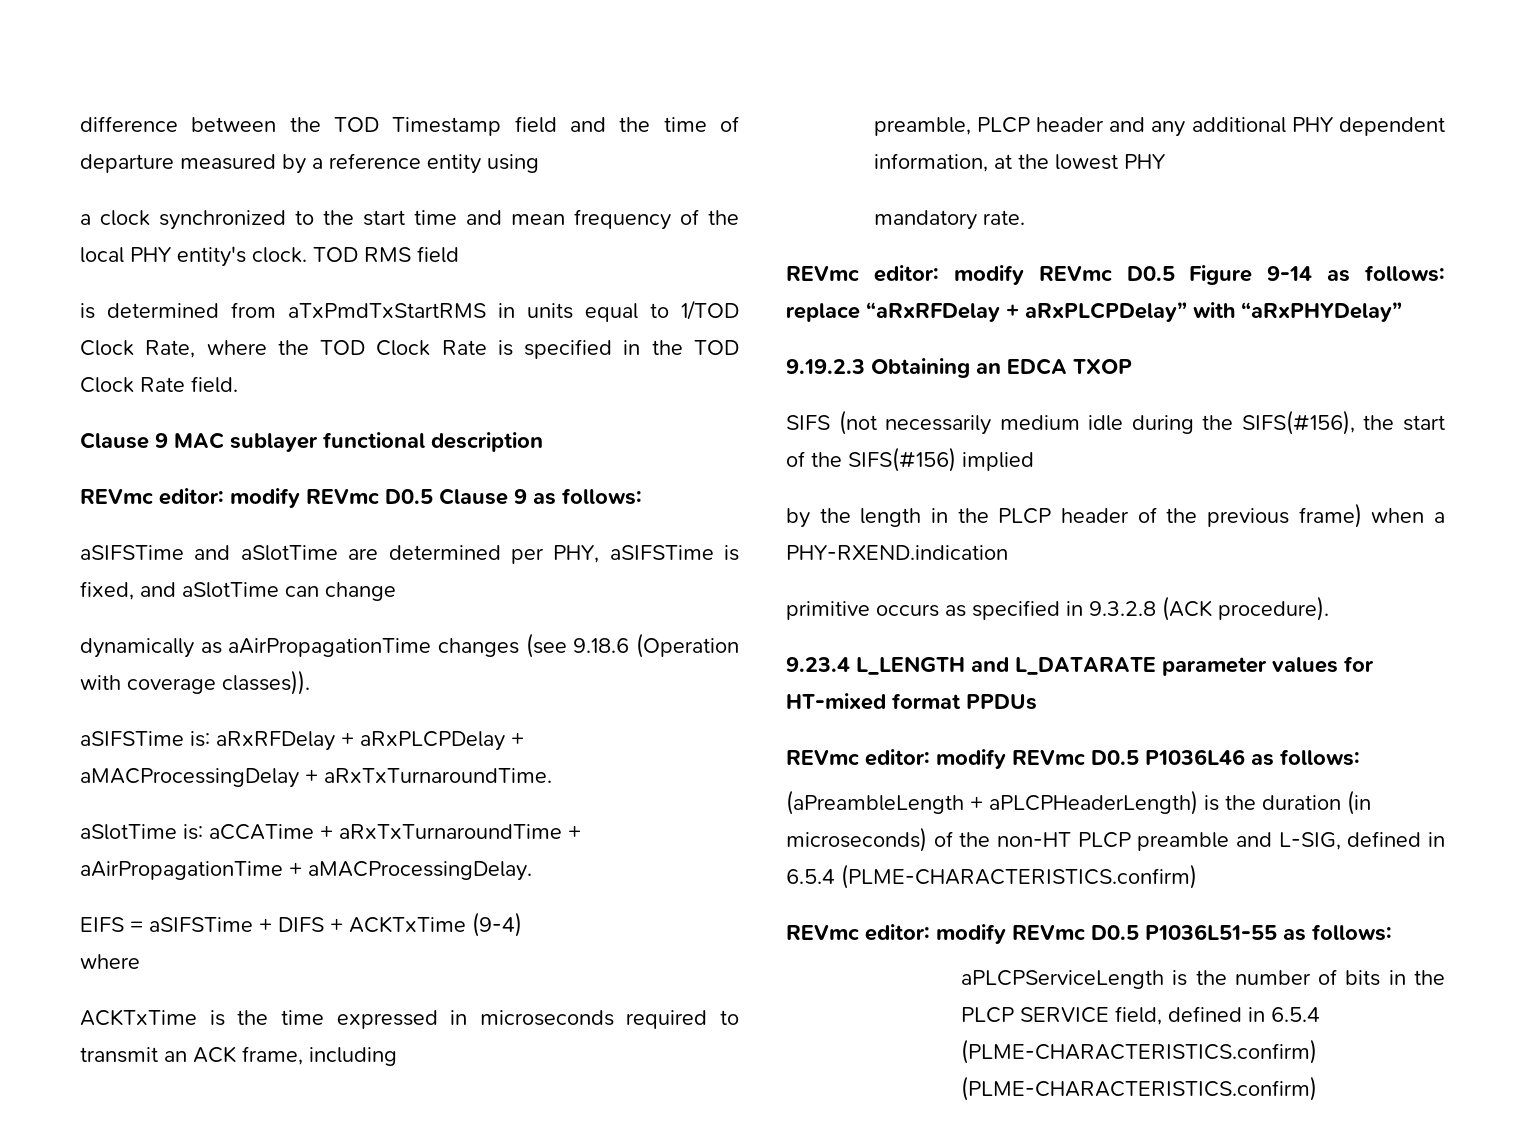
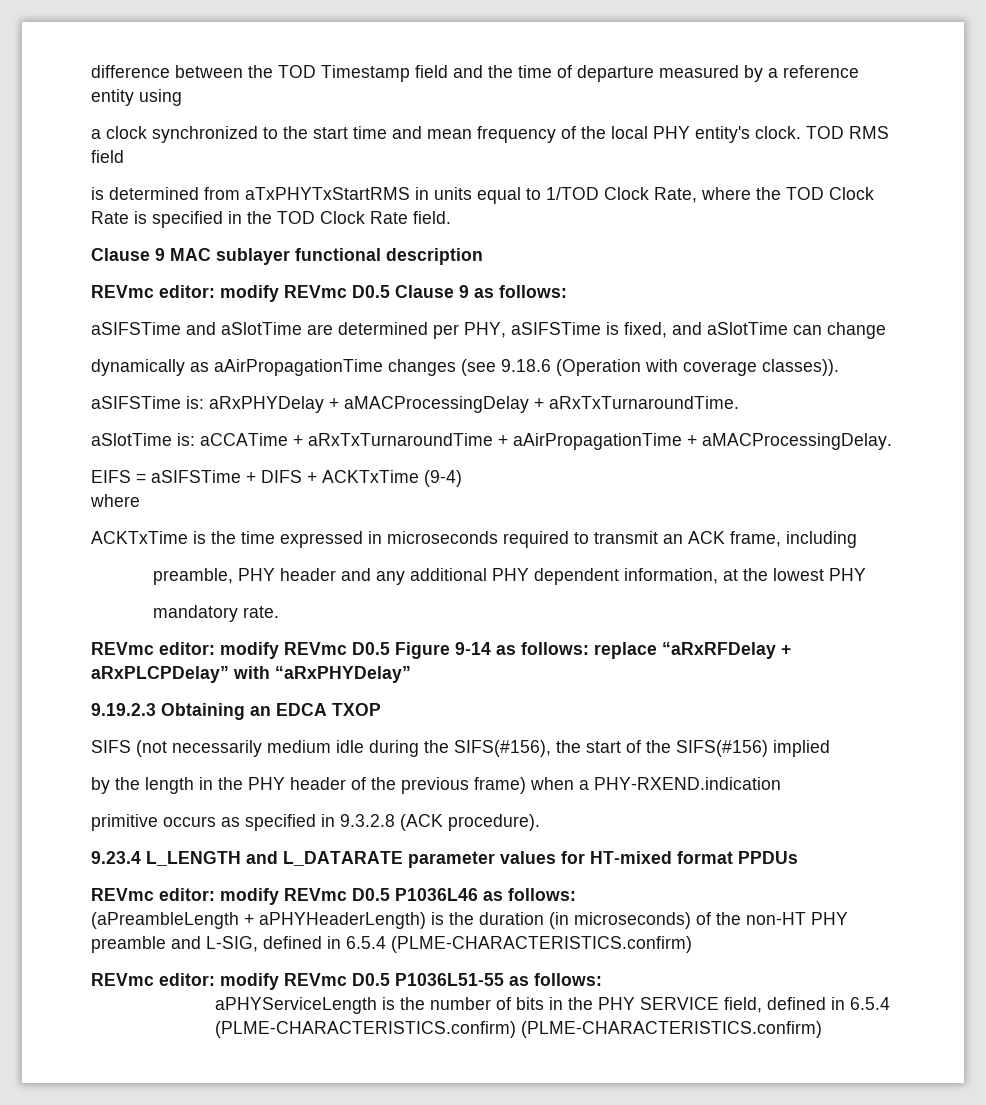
- is determined from aTxPmdTxStartRMS in units equal to 1/TOD Clock Rate, where the TOD Clock Rate is specified in the TOD Clock Rate field.
+ is determined from aTxPHYTxStartRMS in units equal to 1/TOD Clock Rate, where the TOD Clock Rate is specified in the TOD Clock Rate field.
- aSIFSTime is: aRxRFDelay + aRxPLCPDelay + aMACProcessingDelay + aRxTxTurnaroundTime.
+ aSIFSTime is: aRxPHYDelay + aMACProcessingDelay + aRxTxTurnaroundTime.
- preamble, PLCP header and any additional PHY dependent information, at the lowest PHY
+ preamble, PHY header and any additional PHY dependent information, at the lowest PHY
- by the length in the PLCP header of the previous frame) when a PHY-RXEND.indication
+ by the length in the PHY header of the previous frame) when a PHY-RXEND.indication
- (aPreambleLength + aPLCPHeaderLength) is the duration (in microseconds) of the non-HT PLCP preamble and L-SIG, defined in 6.5.4 (PLME-CHARACTERISTICS.confirm)
+ (aPreambleLength + aPHYHeaderLength) is the duration (in microseconds) of the non-HT PHY preamble and L-SIG, defined in 6.5.4 (PLME-CHARACTERISTICS.confirm)
- aPLCPServiceLength is the number of bits in the PLCP SERVICE field, defined in 6.5.4 (PLME-CHARACTERISTICS.confirm) (PLME-CHARACTERISTICS.confirm)
+ aPHYServiceLength is the number of bits in the PHY SERVICE field, defined in 6.5.4 (PLME-CHARACTERISTICS.confirm) (PLME-CHARACTERISTICS.confirm)

